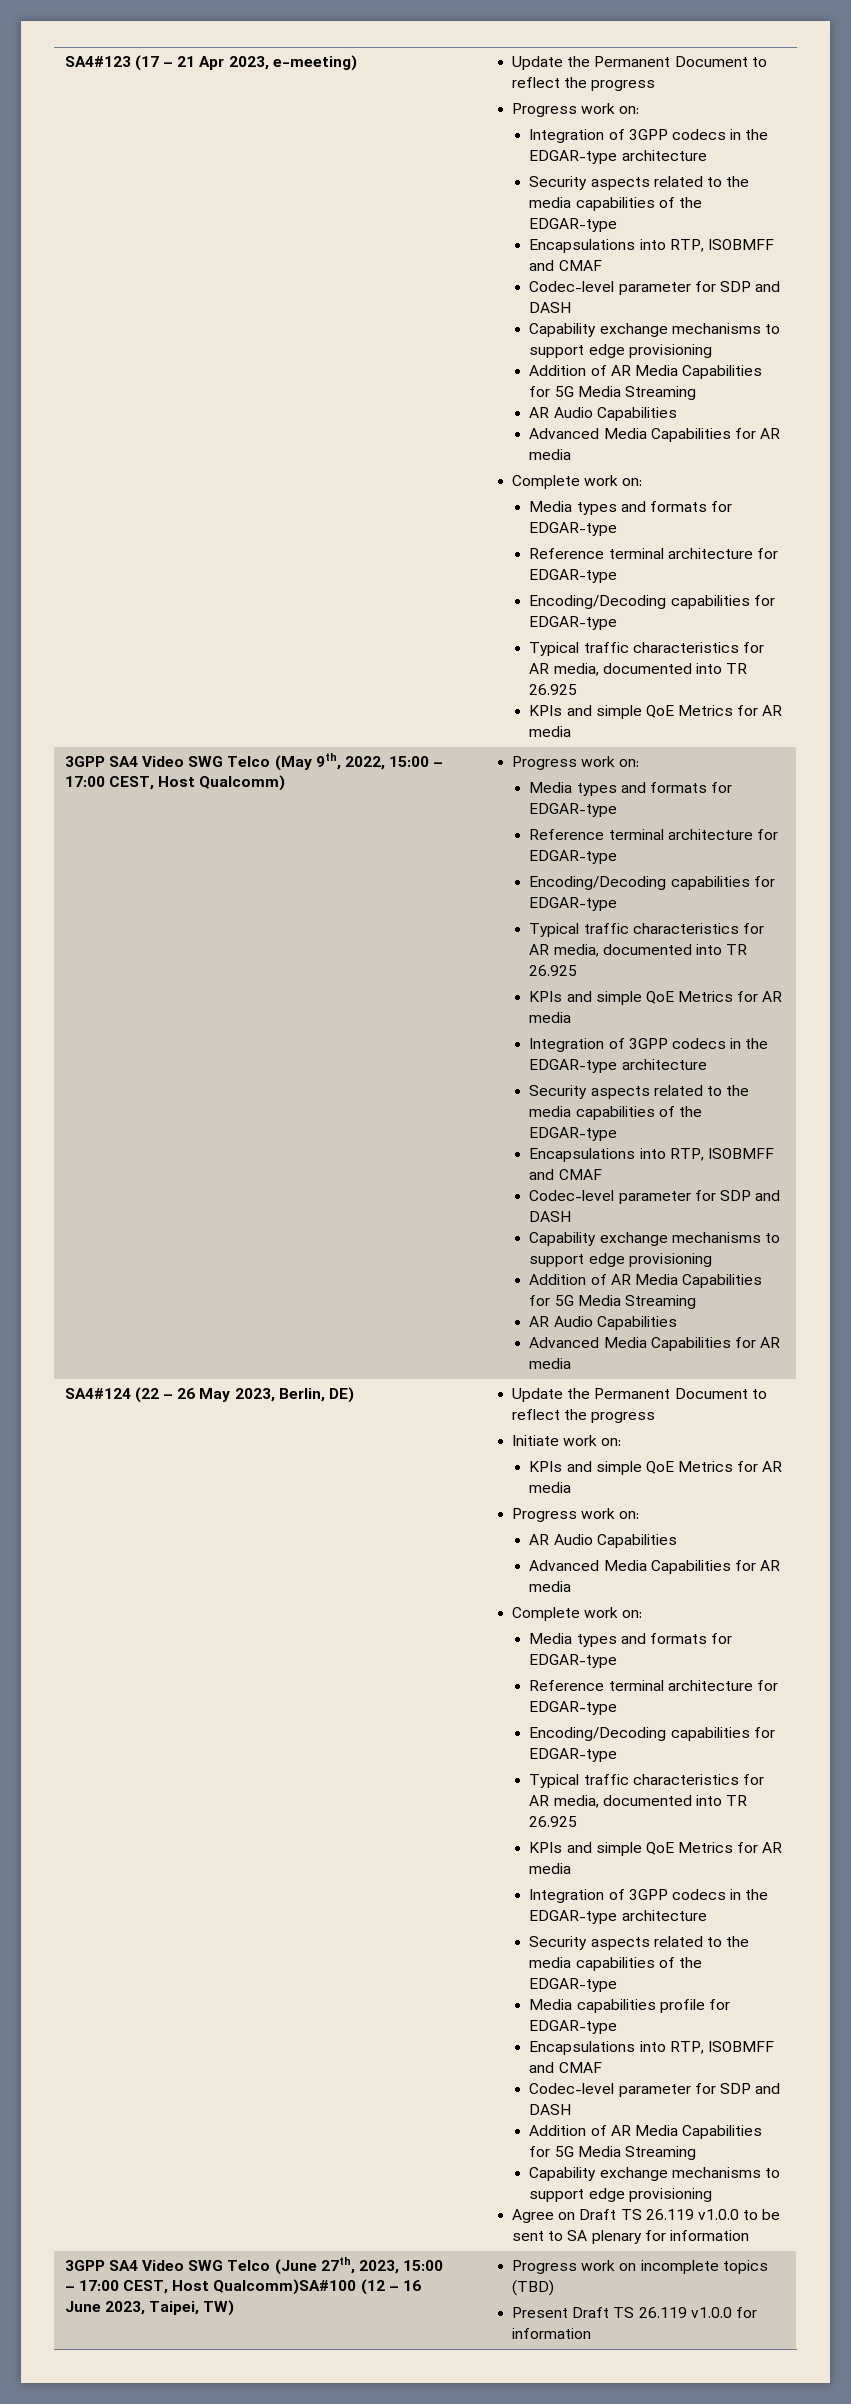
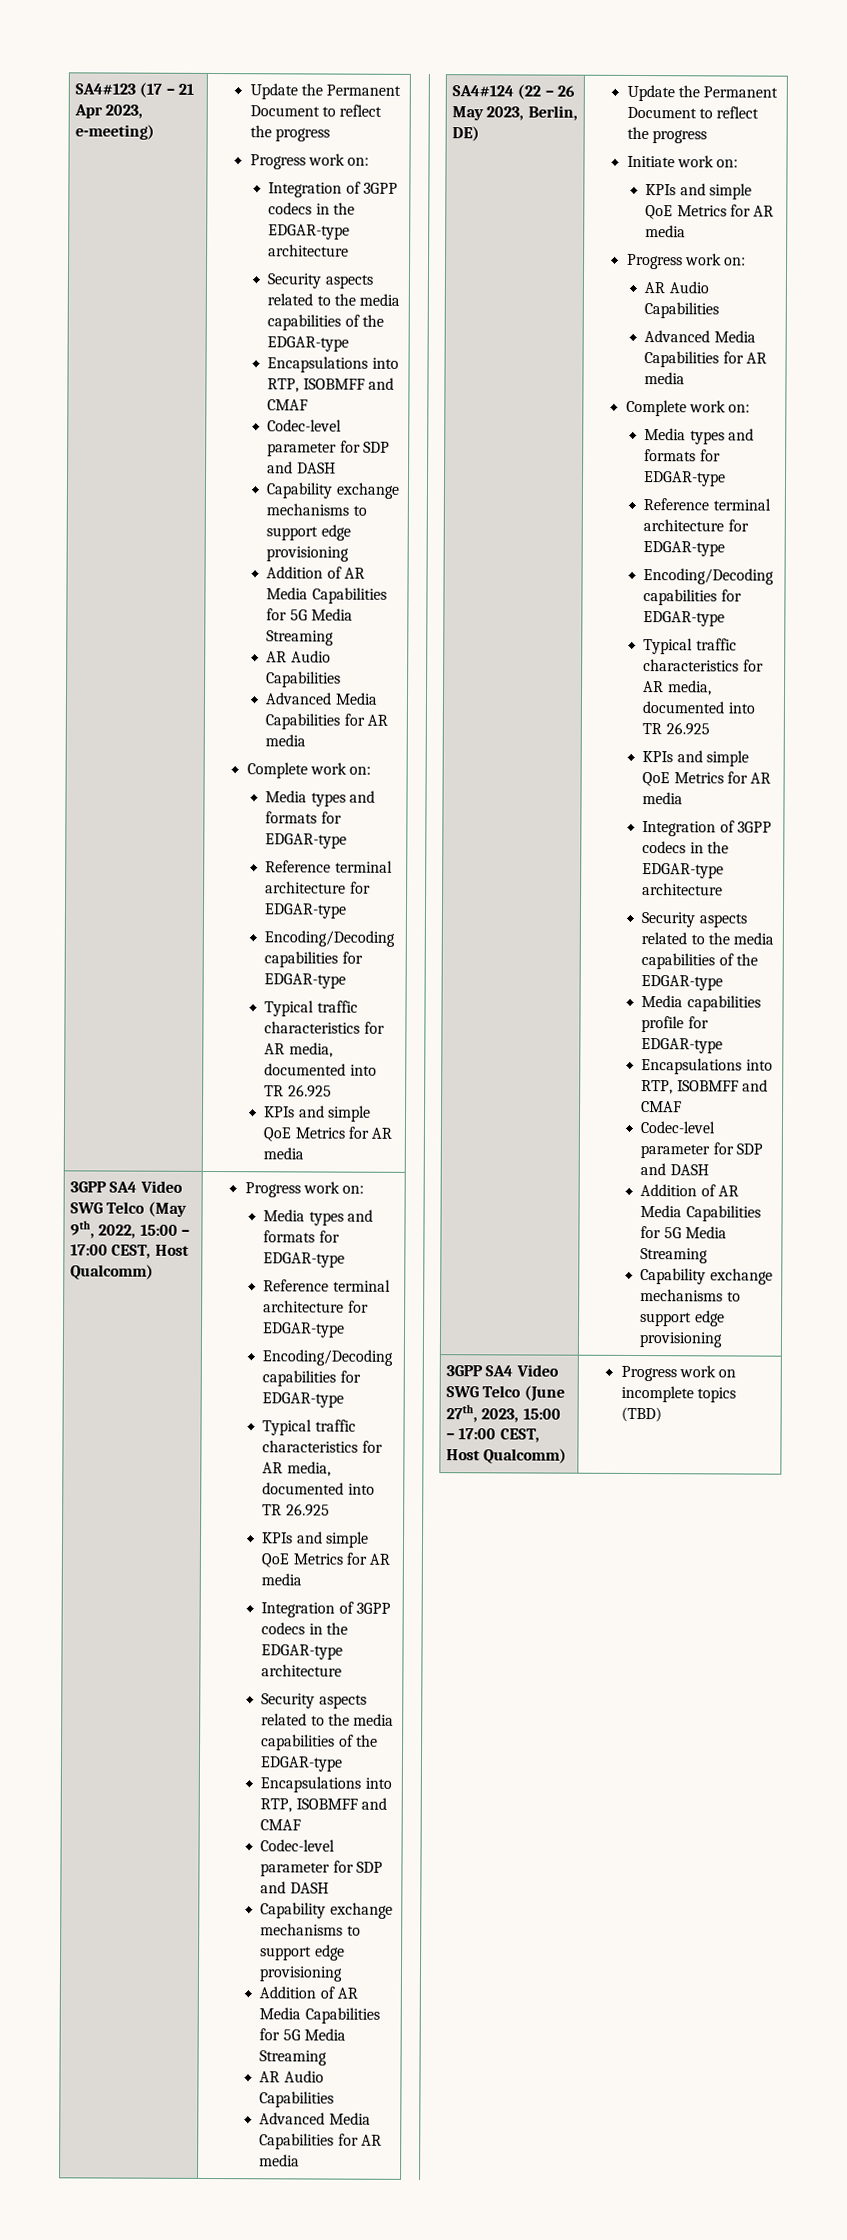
- Agree on Draft TS 26.119 v1.0.0 to be sent to SA plenary for information
- 3GPP SA4 Video SWG Telco (June 27th, 2023, 15:00 – 17:00 CEST, Host Qualcomm)SA#100 (12 – 16 June 2023, Taipei, TW) | Progress work on incomplete topics (TBD)
- Present Draft TS 26.119 v1.0.0 for information
+ 3GPP SA4 Video SWG Telco (June 27th, 2023, 15:00 – 17:00 CEST, Host Qualcomm) | Progress work on incomplete topics (TBD)

